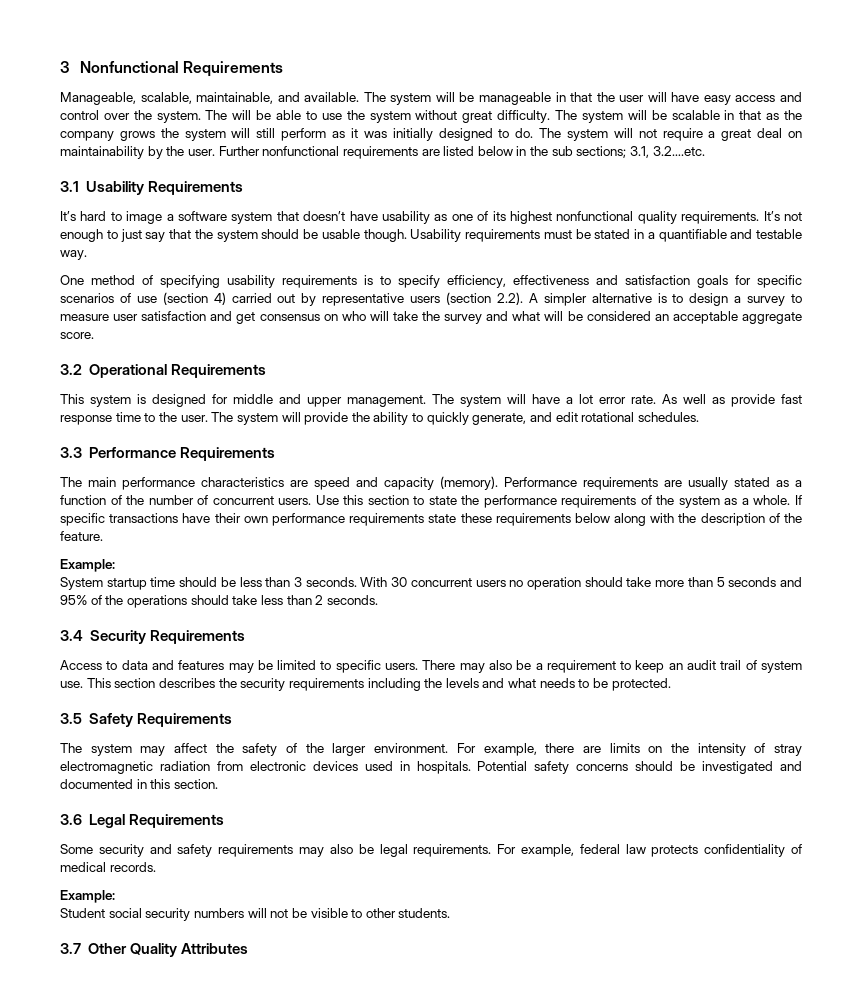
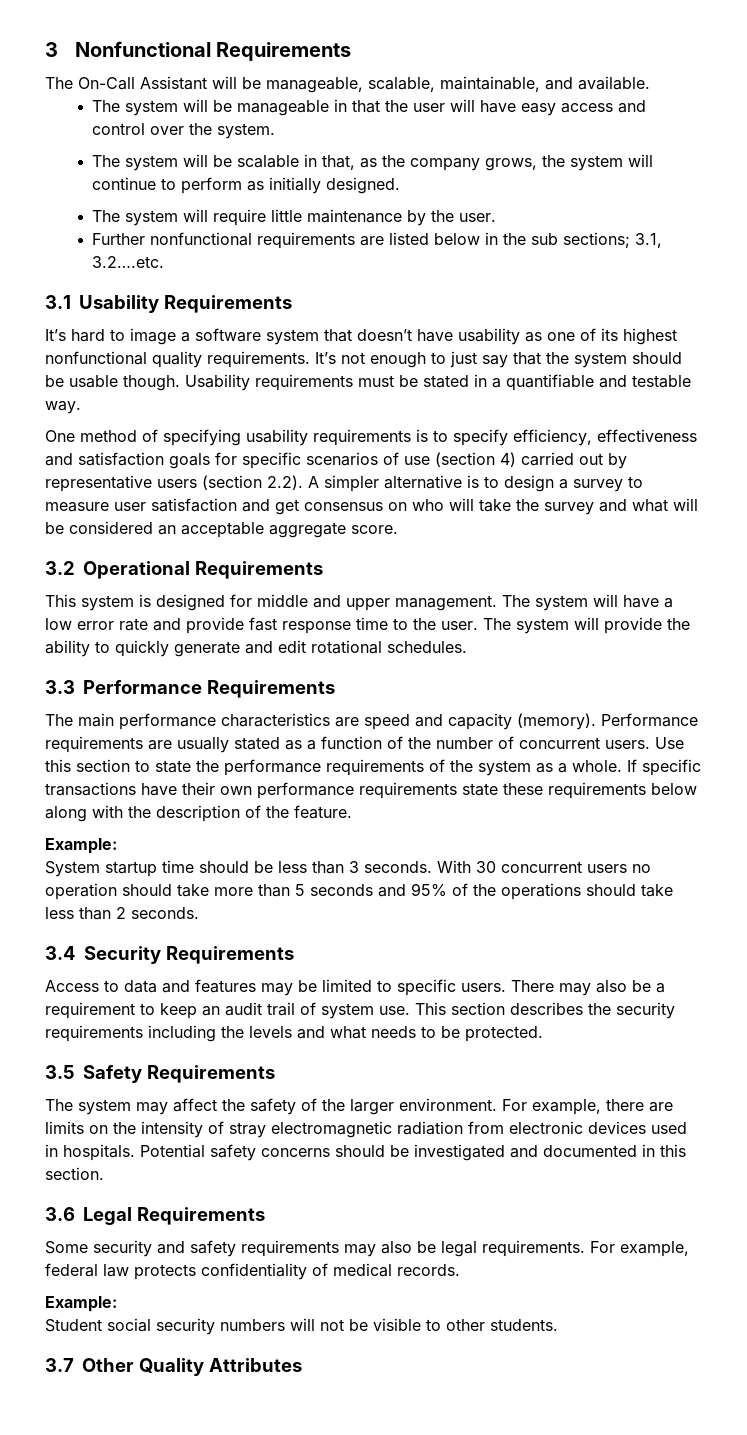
- Manageable, scalable, maintainable, and available. The system will be manageable in that the user will have easy access and control over the system. The will be able to use the system without great difficulty. The system will be scalable in that as the company grows the system will still perform as it was initially designed to do. The system will not require a great deal on maintainability by the user. Further nonfunctional requirements are listed below in the sub sections; 3.1, 3.2….etc.
+ The On-Call Assistant will be manageable, scalable, maintainable, and available.
+ The system will be manageable in that the user will have easy access and control over the system.
+ The system will be scalable in that, as the company grows, the system will continue to perform as initially designed.
+ The system will require little maintenance by the user.
+ Further nonfunctional requirements are listed below in the sub sections; 3.1, 3.2….etc.
- The system will have a lot error rate. As well as provide fast response time to the user.
+ The system will have a low error rate and provide fast response time to the user.
- The system will provide the ability to quickly generate, and edit rotational schedules.
+ The system will provide the ability to quickly generate and edit rotational schedules.

